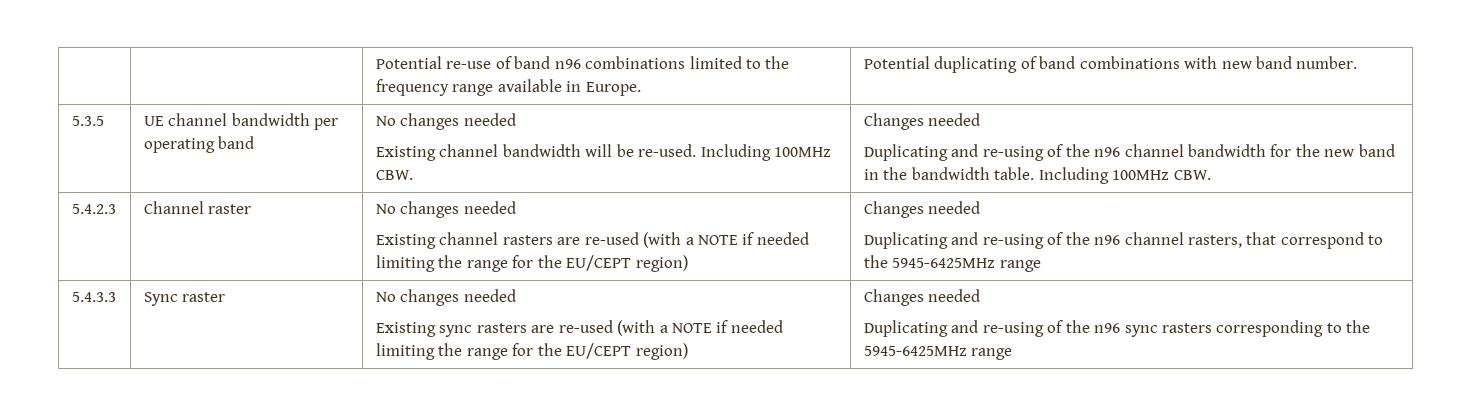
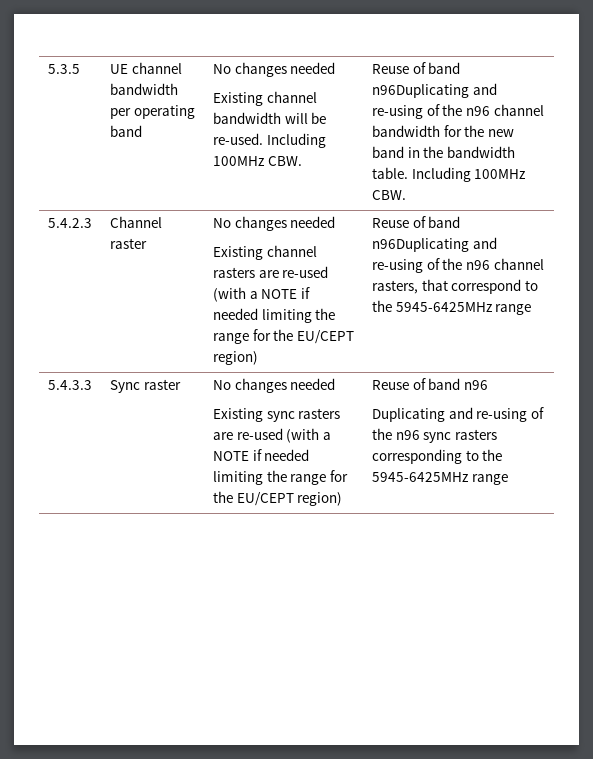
- Potential re-use of band n96 combinations limited to the frequency range available in Europe. | Potential duplicating of band combinations with new band number.
  5.3.5 | UE channel bandwidth per operating band | No changes needed
- Existing channel bandwidth will be re-used. Including 100MHz CBW. | Changes needed
- Duplicating and re-using of the n96 channel bandwidth for the new band in the bandwidth table. Including 100MHz CBW.
+ Existing channel bandwidth will be re-used. Including 100MHz CBW. | Reuse of band n96Duplicating and re-using of the n96 channel bandwidth for the new band in the bandwidth table. Including 100MHz CBW.
  5.4.2.3 | Channel raster | No changes needed
- Existing channel rasters are re-used (with a NOTE if needed limiting the range for the EU/CEPT region) | Changes needed
- Duplicating and re-using of the n96 channel rasters, that correspond to the 5945-6425MHz range
+ Existing channel rasters are re-used (with a NOTE if needed limiting the range for the EU/CEPT region) | Reuse of band n96Duplicating and re-using of the n96 channel rasters, that correspond to the 5945-6425MHz range
  5.4.3.3 | Sync raster | No changes needed
- Existing sync rasters are re-used (with a NOTE if needed limiting the range for the EU/CEPT region) | Changes needed
+ Existing sync rasters are re-used (with a NOTE if needed limiting the range for the EU/CEPT region) | Reuse of band n96

